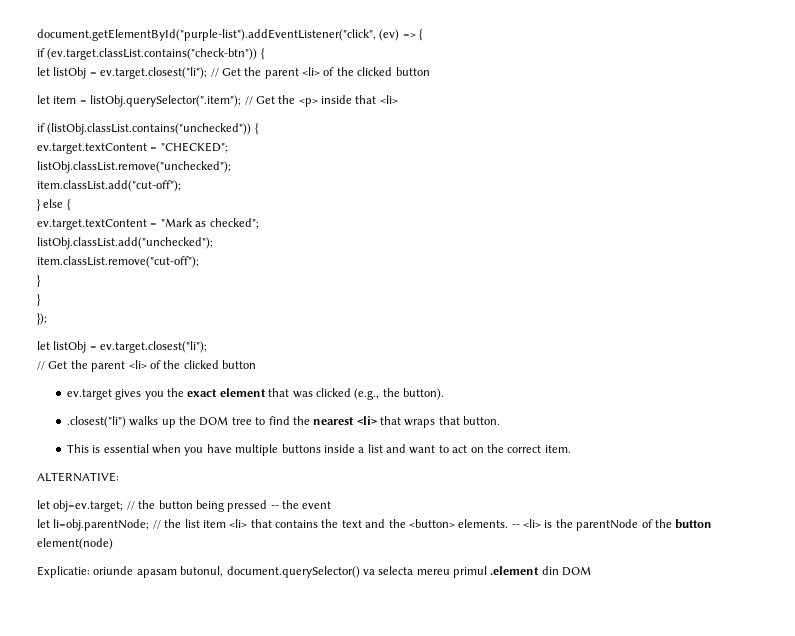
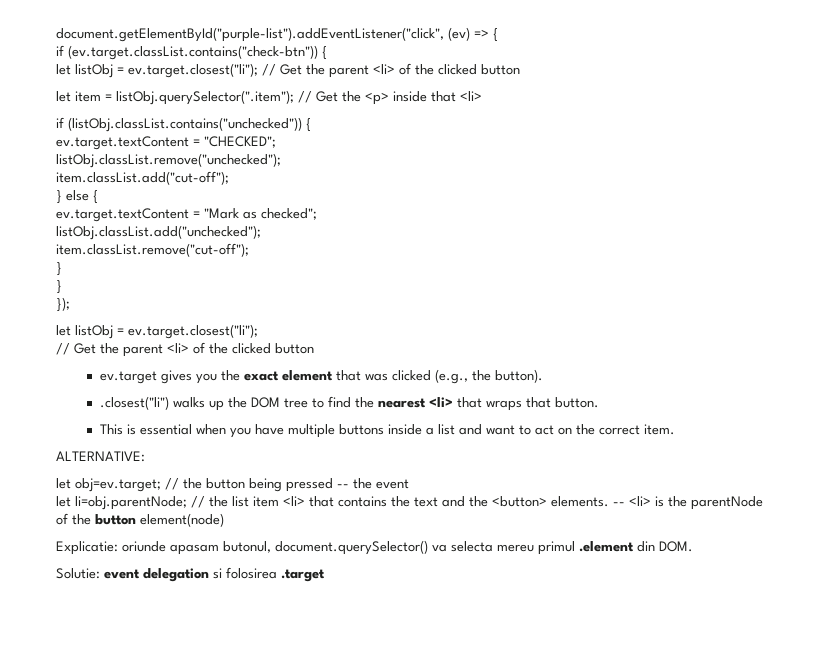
- Explicatie: oriunde apasam butonul, document.querySelector() va selecta mereu primul .element din DOM
+ Explicatie: oriunde apasam butonul, document.querySelector() va selecta mereu primul .element din DOM.
+ Solutie: event delegation si folosirea .target

